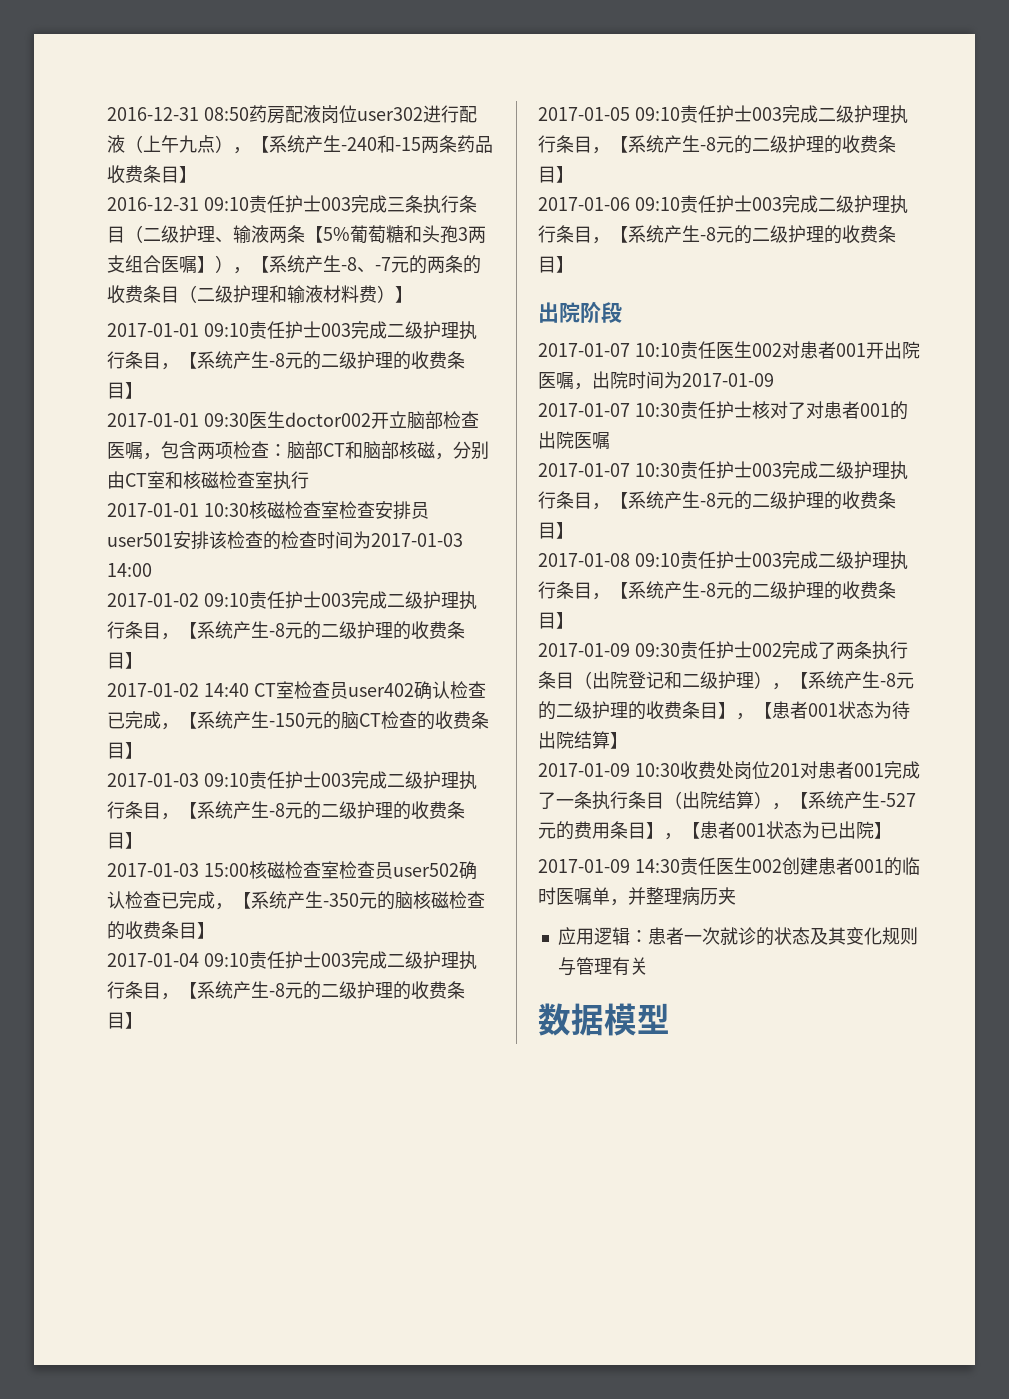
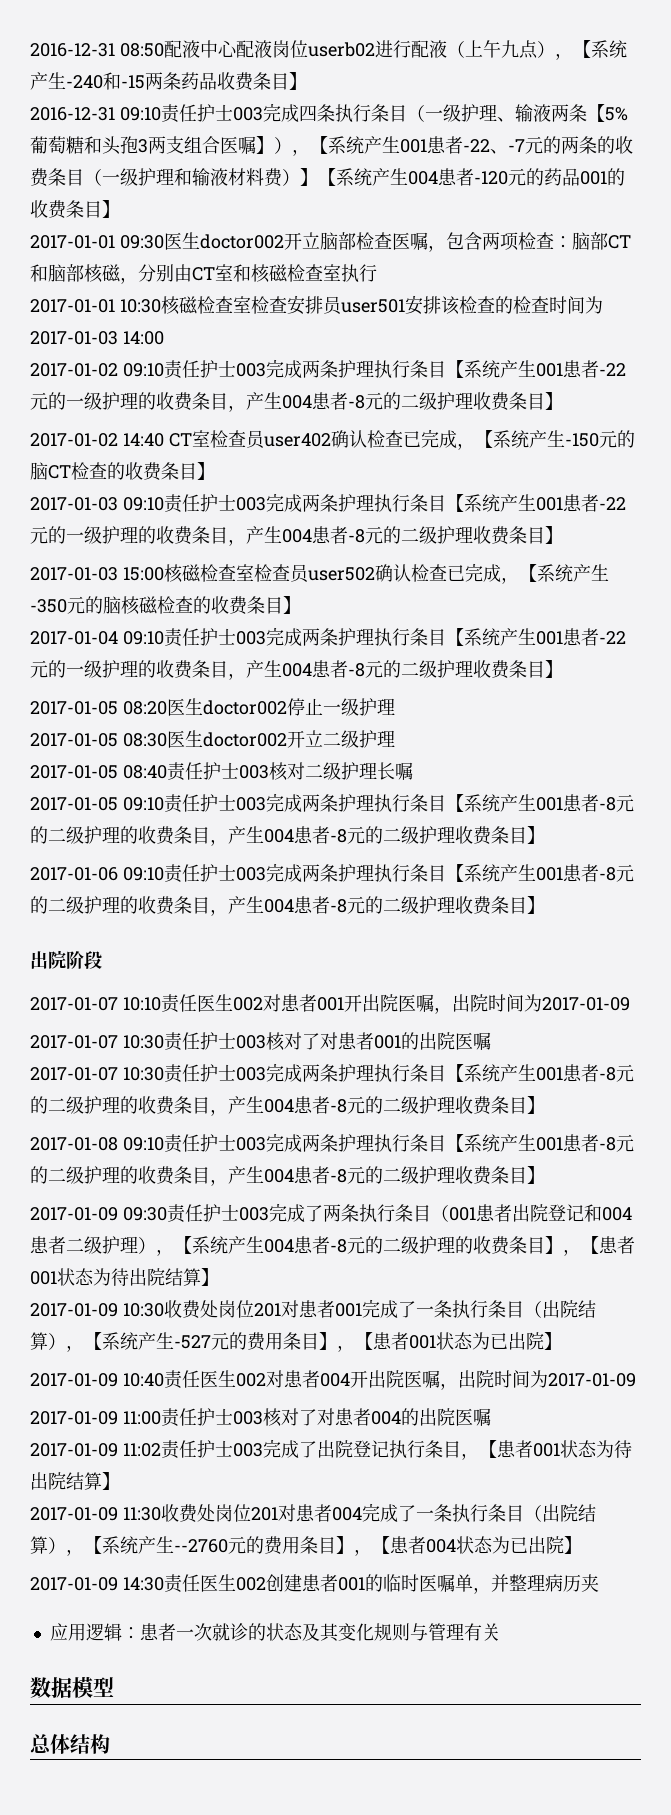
- 2016-12-31 08:50药房配液岗位user302进行配液（上午九点），【系统产生-240和-15两条药品收费条目】
+ 2016-12-31 08:50配液中心配液岗位userb02进行配液（上午九点），【系统产生-240和-15两条药品收费条目】
- 2016-12-31 09:10责任护士003完成三条执行条目（二级护理、输液两条【5%葡萄糖和头孢3两支组合医嘱】），【系统产生-8、-7元的两条的收费条目（二级护理和输液材料费）】
- 2017-01-01 09:10责任护士003完成二级护理执行条目，【系统产生-8元的二级护理的收费条目】
+ 2016-12-31 09:10责任护士003完成四条执行条目（一级护理、输液两条【5%葡萄糖和头孢3两支组合医嘱】），【系统产生001患者-22、-7元的两条的收费条目（一级护理和输液材料费）】【系统产生004患者-120元的药品001的收费条目】
- 2017-01-02 09:10责任护士003完成二级护理执行条目，【系统产生-8元的二级护理的收费条目】
+ 2017-01-02 09:10责任护士003完成两条护理执行条目【系统产生001患者-22元的一级护理的收费条目，产生004患者-8元的二级护理收费条目】
- 2017-01-03 09:10责任护士003完成二级护理执行条目，【系统产生-8元的二级护理的收费条目】
+ 2017-01-03 09:10责任护士003完成两条护理执行条目【系统产生001患者-22元的一级护理的收费条目，产生004患者-8元的二级护理收费条目】
- 2017-01-04 09:10责任护士003完成二级护理执行条目，【系统产生-8元的二级护理的收费条目】
- 2017-01-05 09:10责任护士003完成二级护理执行条目，【系统产生-8元的二级护理的收费条目】
+ 2017-01-04 09:10责任护士003完成两条护理执行条目【系统产生001患者-22元的一级护理的收费条目，产生004患者-8元的二级护理收费条目】
+ 2017-01-05 08:20医生doctor002停止一级护理
+ 2017-01-05 08:30医生doctor002开立二级护理
+ 2017-01-05 08:40责任护士003核对二级护理长嘱
+ 2017-01-05 09:10责任护士003完成两条护理执行条目【系统产生001患者-8元的二级护理的收费条目，产生004患者-8元的二级护理收费条目】
- 2017-01-06 09:10责任护士003完成二级护理执行条目，【系统产生-8元的二级护理的收费条目】
+ 2017-01-06 09:10责任护士003完成两条护理执行条目【系统产生001患者-8元的二级护理的收费条目，产生004患者-8元的二级护理收费条目】
- 2017-01-07 10:30责任护士核对了对患者001的出院医嘱
+ 2017-01-07 10:30责任护士003核对了对患者001的出院医嘱
- 2017-01-07 10:30责任护士003完成二级护理执行条目，【系统产生-8元的二级护理的收费条目】
+ 2017-01-07 10:30责任护士003完成两条护理执行条目【系统产生001患者-8元的二级护理的收费条目，产生004患者-8元的二级护理收费条目】
- 2017-01-08 09:10责任护士003完成二级护理执行条目，【系统产生-8元的二级护理的收费条目】
+ 2017-01-08 09:10责任护士003完成两条护理执行条目【系统产生001患者-8元的二级护理的收费条目，产生004患者-8元的二级护理收费条目】
- 2017-01-09 09:30责任护士002完成了两条执行条目（出院登记和二级护理），【系统产生-8元的二级护理的收费条目】，【患者001状态为待出院结算】
+ 2017-01-09 09:30责任护士003完成了两条执行条目（001患者出院登记和004患者二级护理），【系统产生004患者-8元的二级护理的收费条目】，【患者001状态为待出院结算】
+ 2017-01-09 10:40责任医生002对患者004开出院医嘱，出院时间为2017-01-09
+ 2017-01-09 11:00责任护士003核对了对患者004的出院医嘱
+ 2017-01-09 11:02责任护士003完成了出院登记执行条目，【患者001状态为待出院结算】
+ 2017-01-09 11:30收费处岗位201对患者004完成了一条执行条目（出院结算），【系统产生--2760元的费用条目】，【患者004状态为已出院】
+ 总体结构

